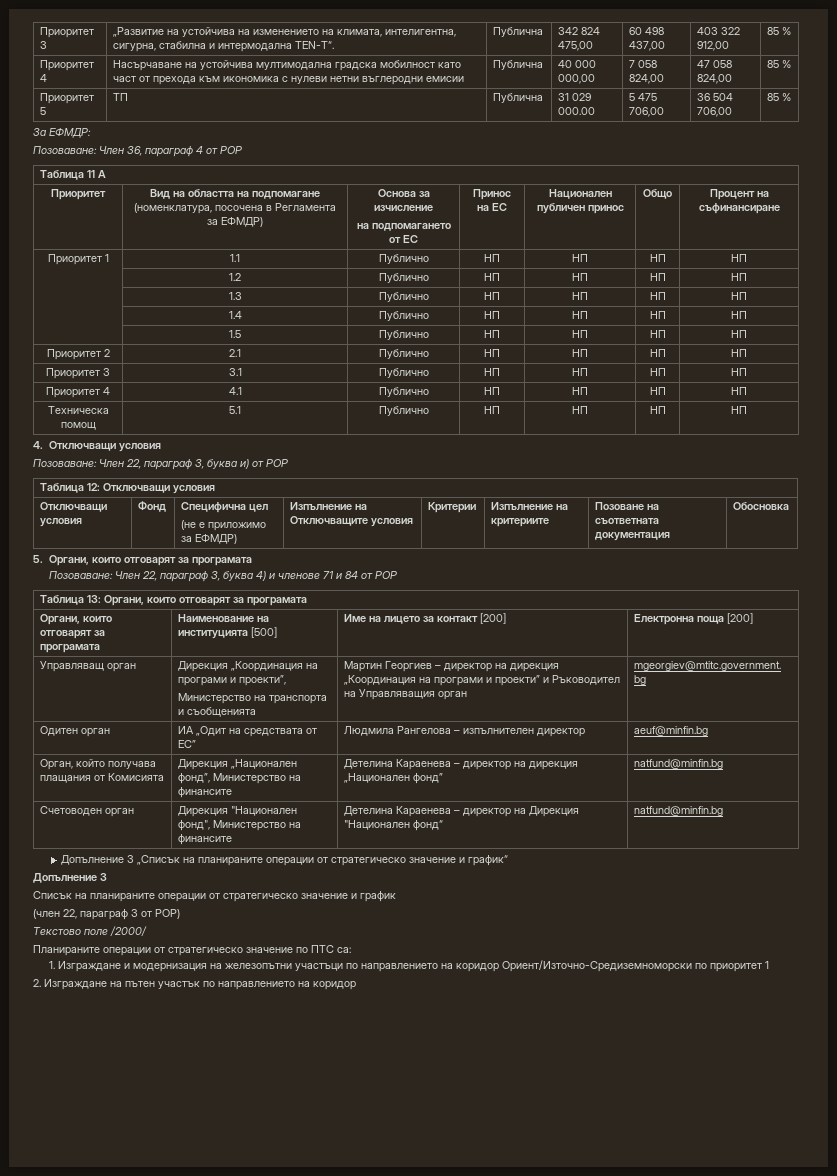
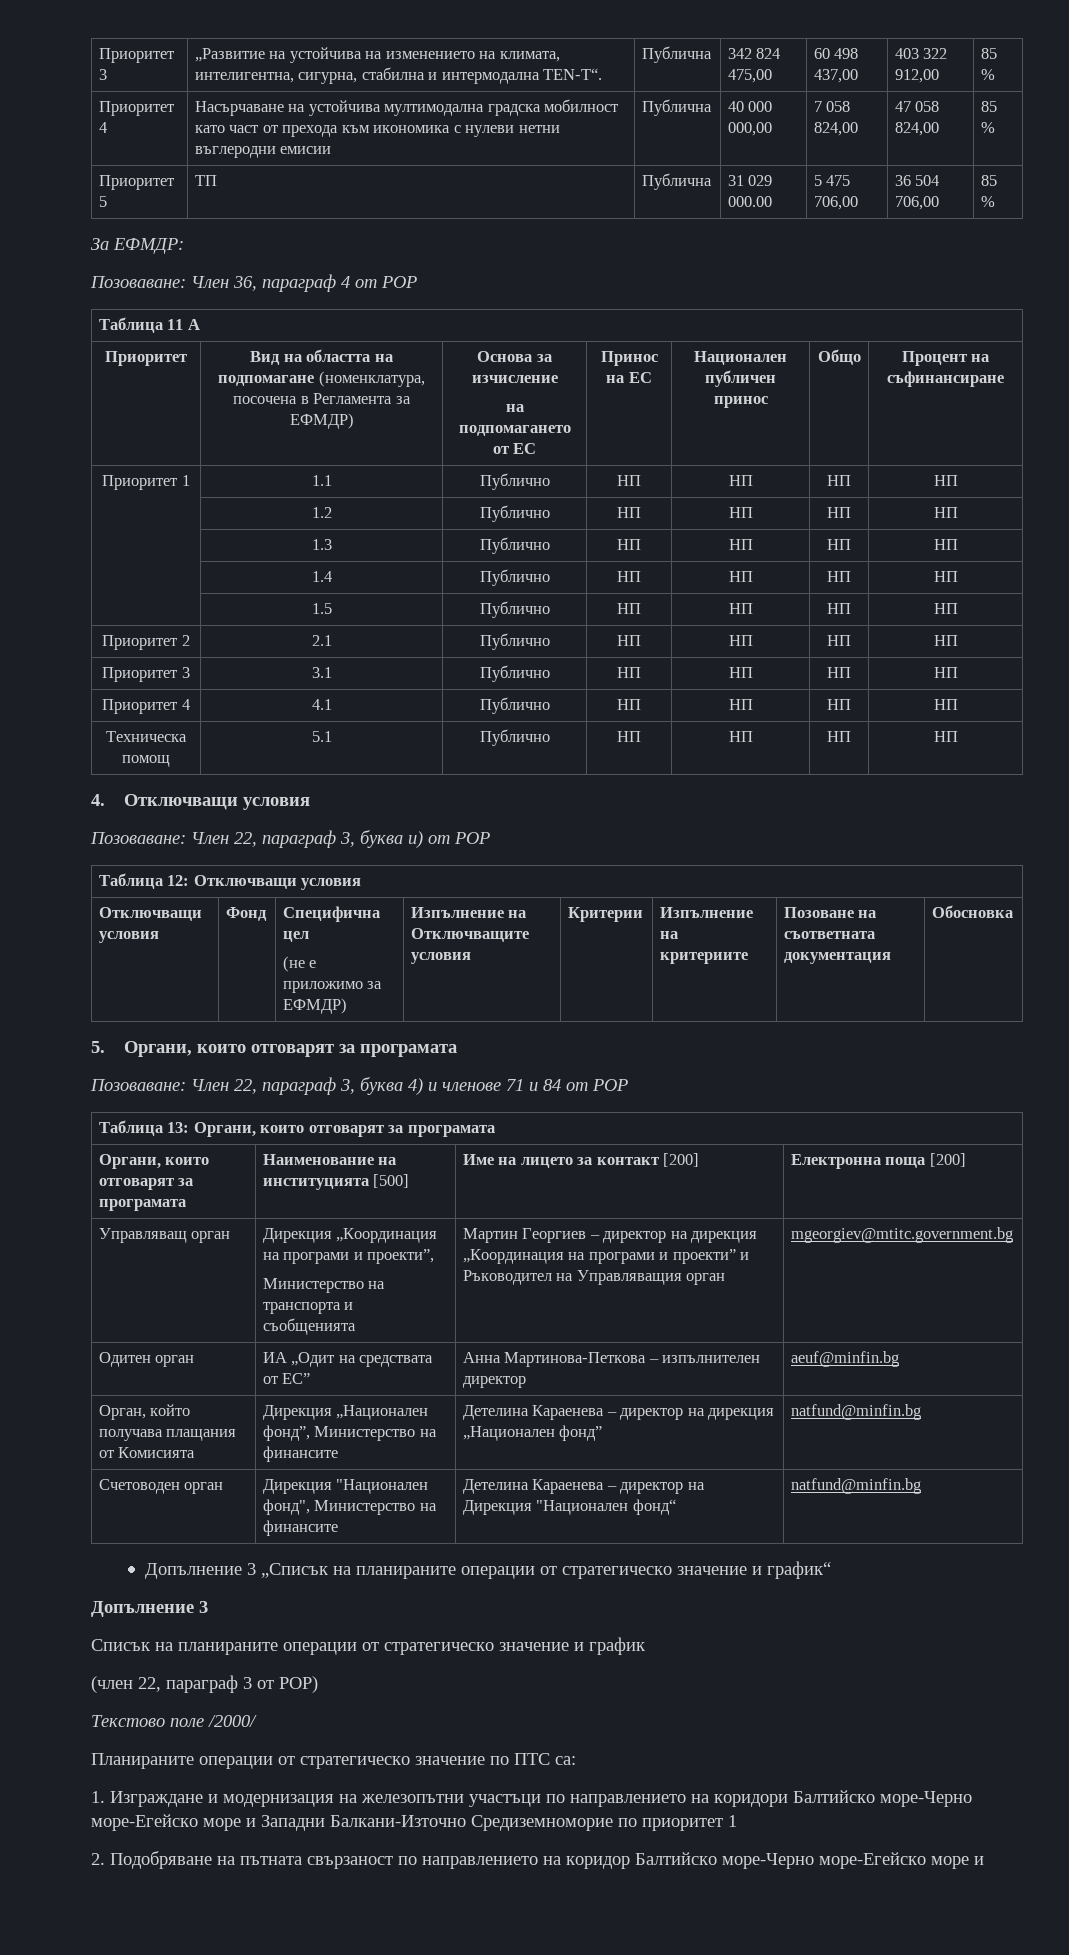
- Одитен орган | ИА „Одит на средствата от ЕС” | Людмила Рангелова – изпълнителен директор | aeuf@minfin.bg
+ Одитен орган | ИА „Одит на средствата от ЕС” | Анна Мартинова-Петкова – изпълнителен директор | aeuf@minfin.bg
- 1. Изграждане и модернизация на железопътни участъци по направлението на коридор Ориент/Източно-Средиземноморски по приоритет 1
- 2. Изграждане на пътен участък по направлението на коридор
+ 1. Изграждане и модернизация на железопътни участъци по направлението на коридори Балтийско море-Черно море-Егейско море и Западни Балкани-Източно Средиземноморие по приоритет 1
+ 2. Подобряване на пътната свързаност по направлението на коридор Балтийско море-Черно море-Егейско море и

